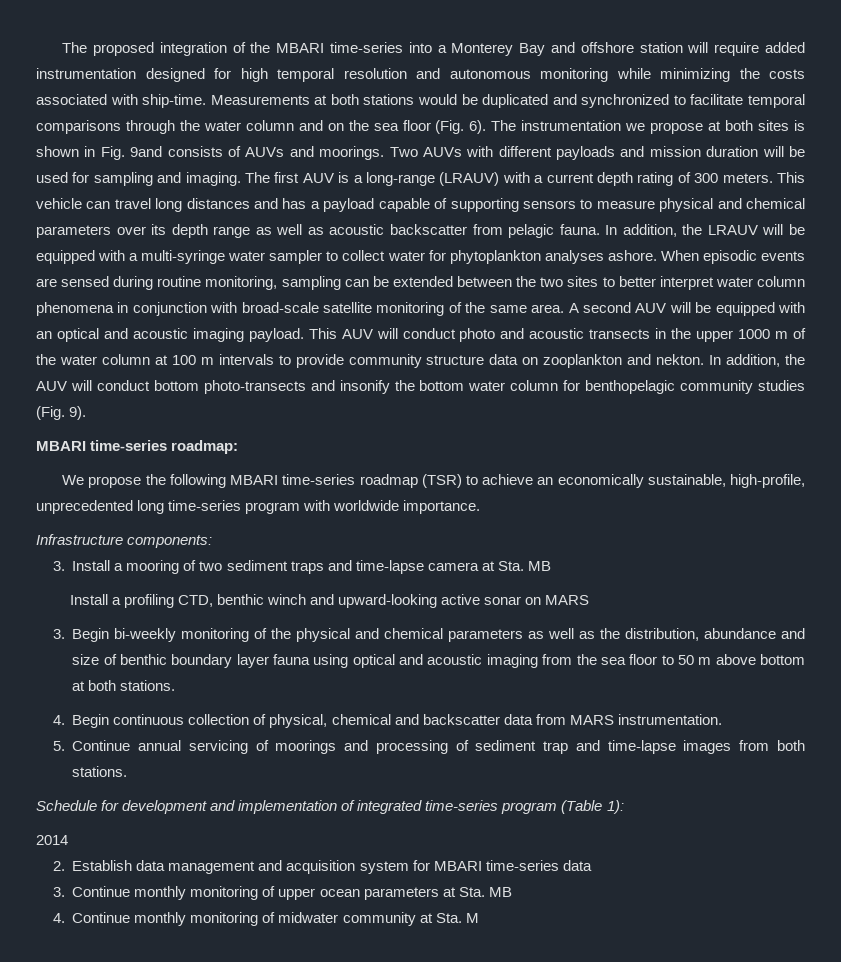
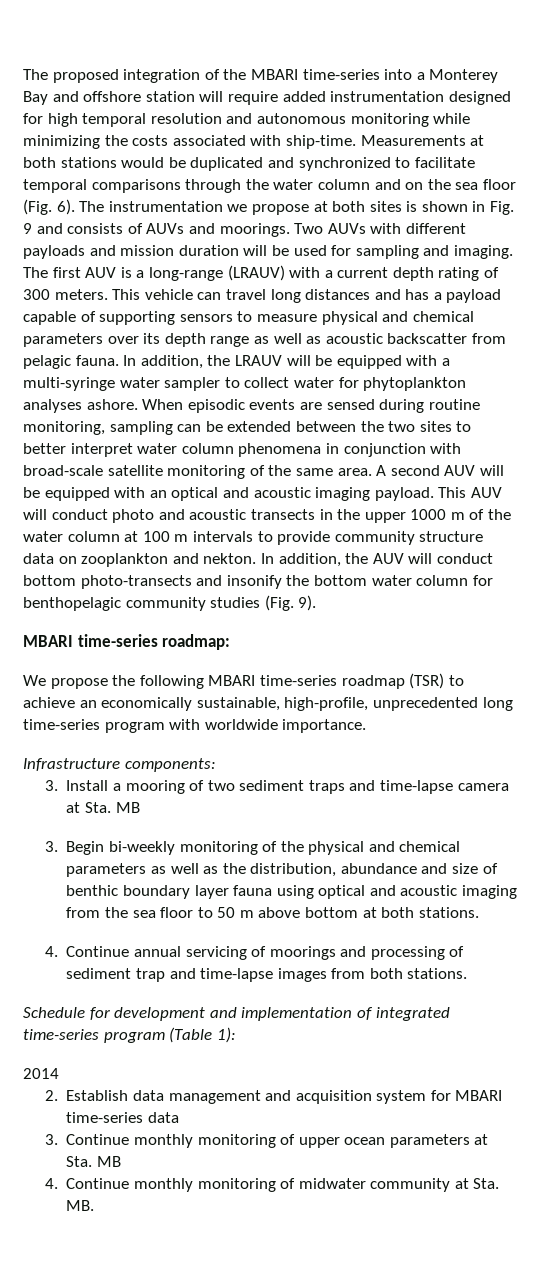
- The instrumentation we propose at both sites is shown in Fig. 9and consists of AUVs and moorings.
+ The instrumentation we propose at both sites is shown in Fig. 9 and consists of AUVs and moorings.
- Install a profiling CTD, benthic winch and upward-looking active sonar on MARS
- 4. Begin continuous collection of physical, chemical and backscatter data from MARS instrumentation.
- 5. Continue annual servicing of moorings and processing of sediment trap and time-lapse images from both stations.
+ 4. Continue annual servicing of moorings and processing of sediment trap and time-lapse images from both stations.
- 4. Continue monthly monitoring of midwater community at Sta. M
+ 4. Continue monthly monitoring of midwater community at Sta. MB.

